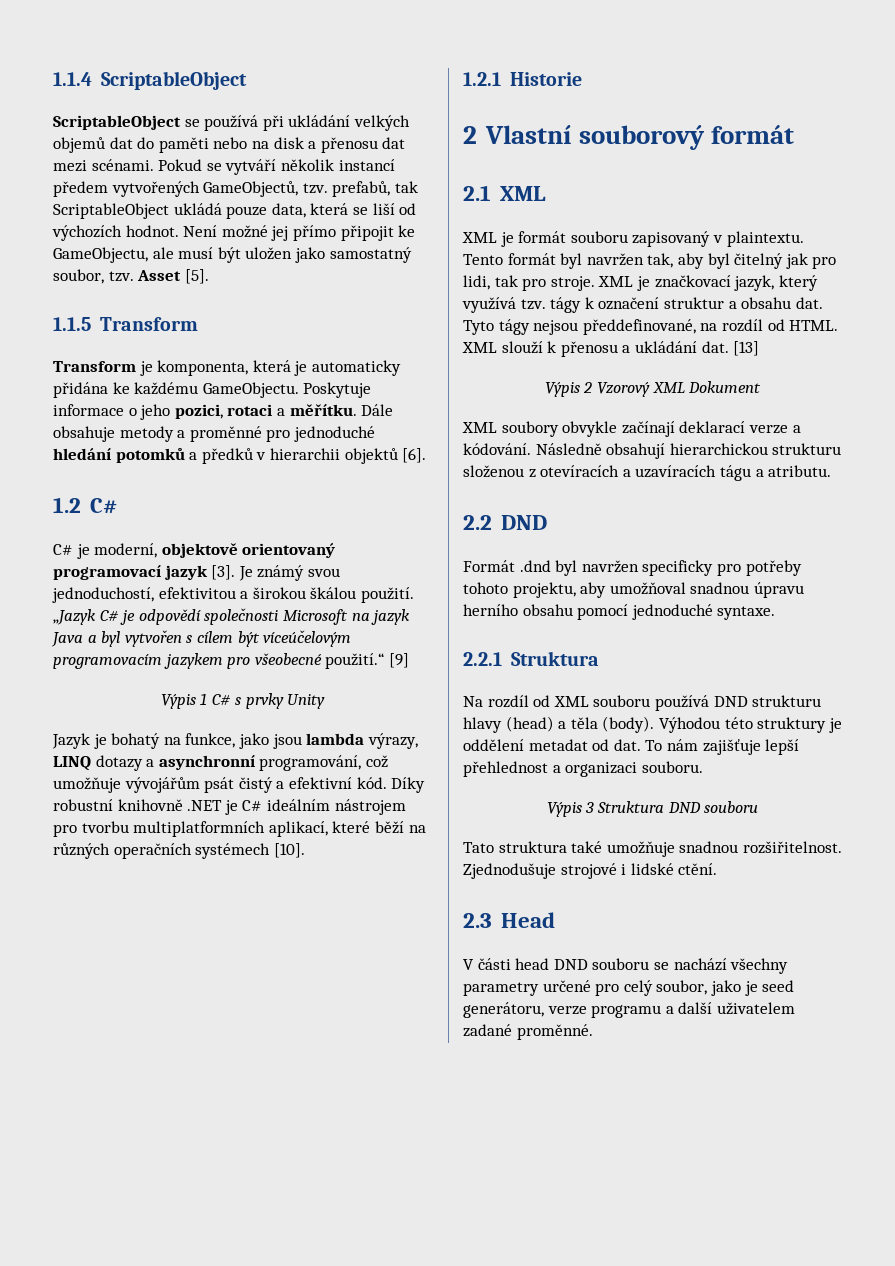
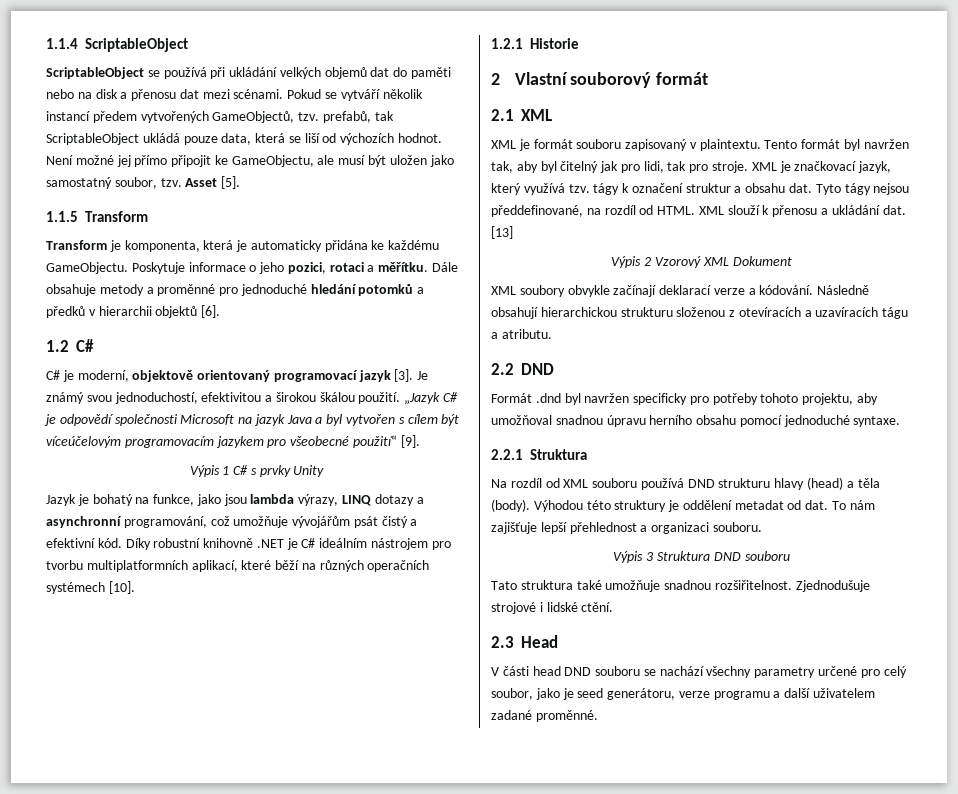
- „Jazyk C# je odpovědí společnosti Microsoft na jazyk Java a byl vytvořen s cílem být víceúčelovým programovacím jazykem pro všeobecné použití.“ [9]
+ „Jazyk C# je odpovědí společnosti Microsoft na jazyk Java a byl vytvořen s cílem být víceúčelovým programovacím jazykem pro všeobecné použití“ [9].

